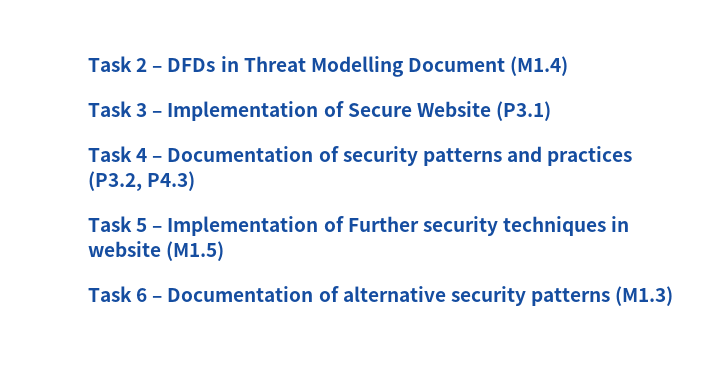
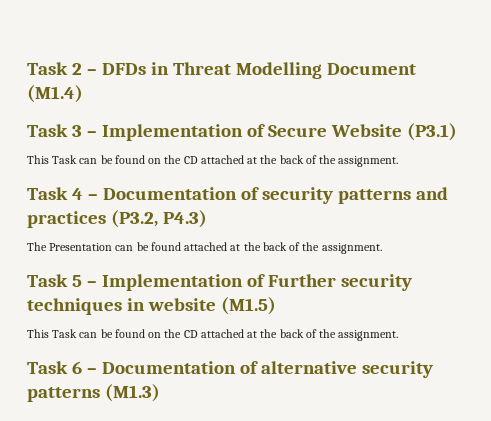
  Task 3 – Implementation of Secure Website (P3.1)
+ This Task can be found on the CD attached at the back of the assignment.
+ The Presentation can be found attached at the back of the assignment.
  Task 5 – Implementation of Further security techniques in website (M1.5)
+ This Task can be found on the CD attached at the back of the assignment.

